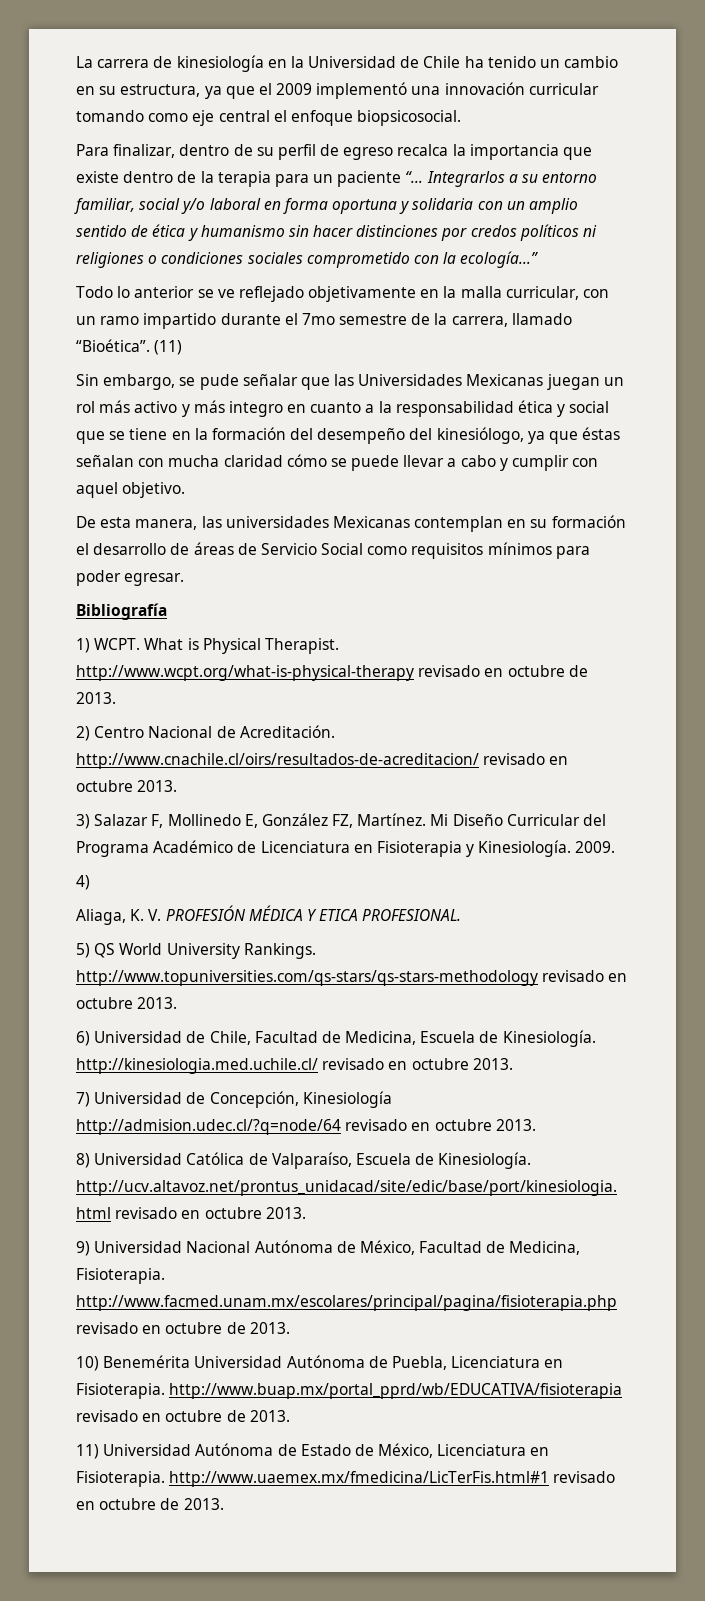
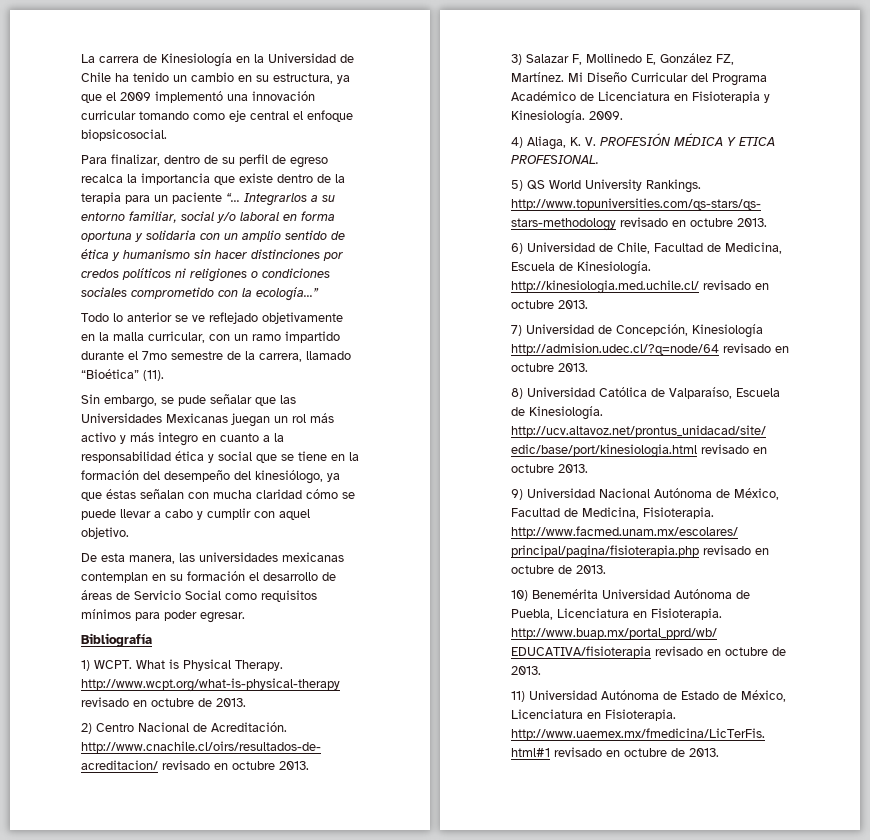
- La carrera de kinesiología en la Universidad de Chile ha tenido un cambio en su estructura, ya que el 2009 implementó una innovación curricular tomando como eje central el enfoque biopsicosocial.
+ La carrera de Kinesiología en la Universidad de Chile ha tenido un cambio en su estructura, ya que el 2009 implementó una innovación curricular tomando como eje central el enfoque biopsicosocial.
- Todo lo anterior se ve reflejado objetivamente en la malla curricular, con un ramo impartido durante el 7mo semestre de la carrera, llamado “Bioética”. (11)
+ Todo lo anterior se ve reflejado objetivamente en la malla curricular, con un ramo impartido durante el 7mo semestre de la carrera, llamado “Bioética” (11).
- De esta manera, las universidades Mexicanas contemplan en su formación el desarrollo de áreas de Servicio Social como requisitos mínimos para poder egresar.
+ De esta manera, las universidades mexicanas contemplan en su formación el desarrollo de áreas de Servicio Social como requisitos mínimos para poder egresar.
- What is Physical Therapist. http://www.wcpt.org/what-is-physical-therapy revisado en octubre de 2013.
+ What is Physical Therapy. http://www.wcpt.org/what-is-physical-therapy revisado en octubre de 2013.
- 4)
- Aliaga, K. V. PROFESIÓN MÉDICA Y ETICA PROFESIONAL.
+ 4) Aliaga, K. V. PROFESIÓN MÉDICA Y ETICA PROFESIONAL.

